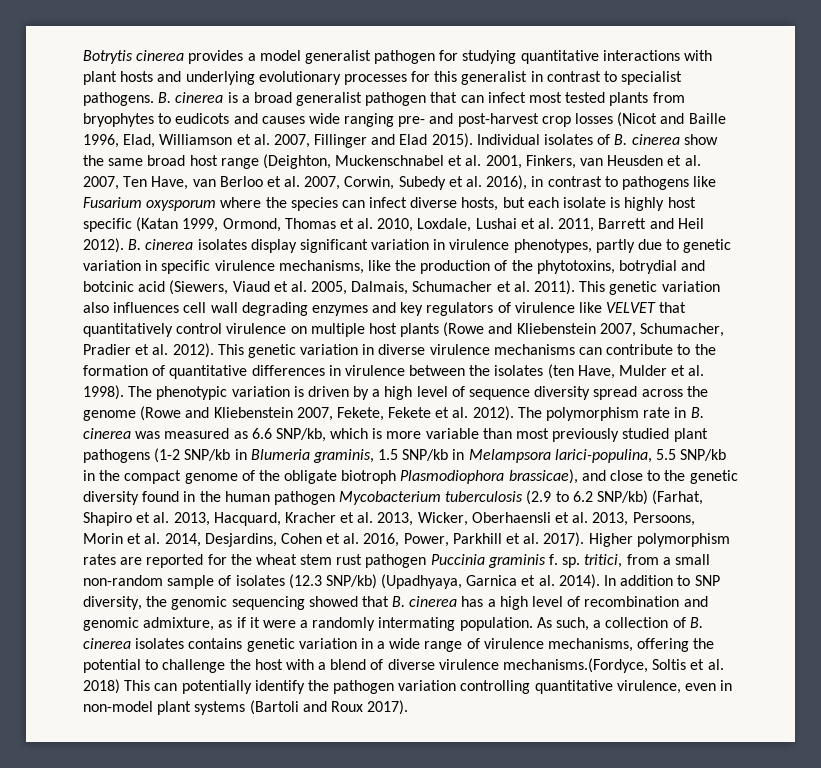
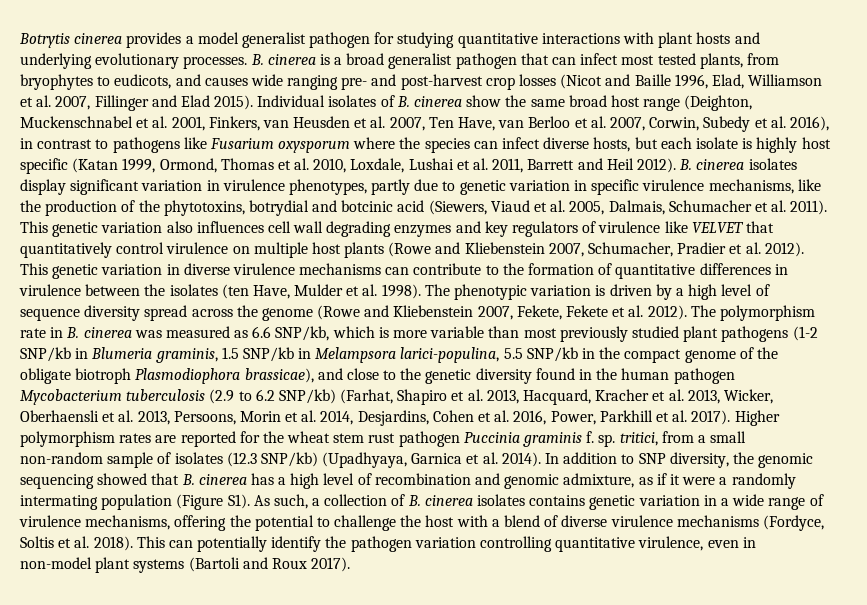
- Botrytis cinerea provides a model generalist pathogen for studying quantitative interactions with plant hosts and underlying evolutionary processes for this generalist in contrast to specialist pathogens.
+ Botrytis cinerea provides a model generalist pathogen for studying quantitative interactions with plant hosts and underlying evolutionary processes.
- B. cinerea is a broad generalist pathogen that can infect most tested plants from bryophytes to eudicots and causes wide ranging pre- and post-harvest crop losses (Nicot and Baille 1996, Elad, Williamson et al. 2007, Fillinger and Elad 2015).
+ B. cinerea is a broad generalist pathogen that can infect most tested plants, from bryophytes to eudicots, and causes wide ranging pre- and post-harvest crop losses (Nicot and Baille 1996, Elad, Williamson et al. 2007, Fillinger and Elad 2015).
- In addition to SNP diversity, the genomic sequencing showed that B. cinerea has a high level of recombination and genomic admixture, as if it were a randomly intermating population. As such, a collection of B. cinerea isolates contains genetic variation in a wide range of virulence mechanisms, offering the potential to challenge the host with a blend of diverse virulence mechanisms.(Fordyce, Soltis et al. 2018) This can potentially identify the pathogen variation controlling quantitative virulence, even in non-model plant systems (Bartoli and Roux 2017).
+ In addition to SNP diversity, the genomic sequencing showed that B. cinerea has a high level of recombination and genomic admixture, as if it were a randomly intermating population (Figure S1). As such, a collection of B. cinerea isolates contains genetic variation in a wide range of virulence mechanisms, offering the potential to challenge the host with a blend of diverse virulence mechanisms (Fordyce, Soltis et al. 2018). This can potentially identify the pathogen variation controlling quantitative virulence, even in non-model plant systems (Bartoli and Roux 2017).

